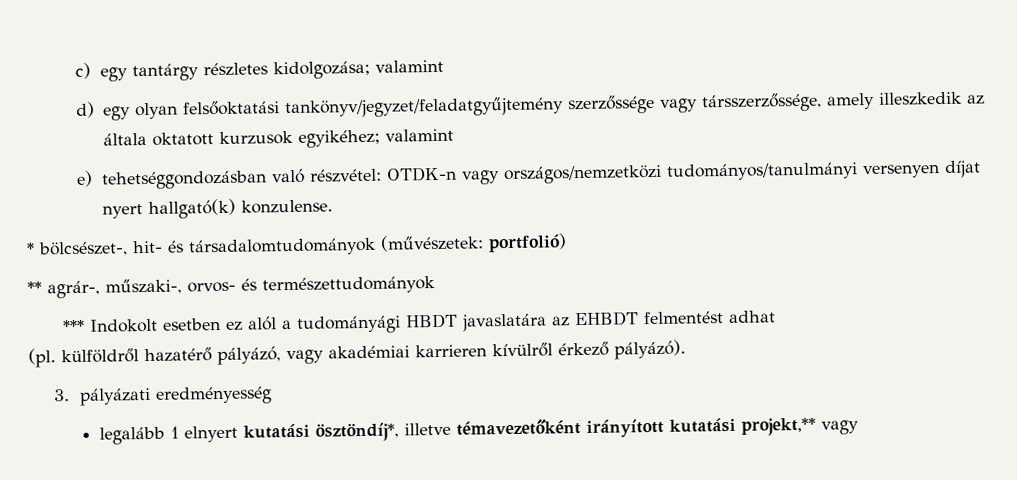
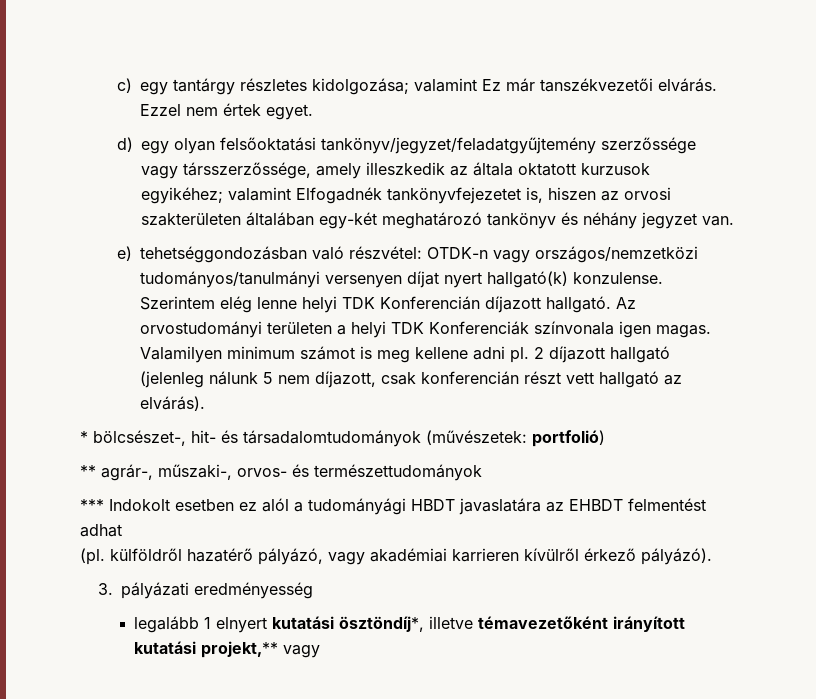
- c) egy tantárgy részletes kidolgozása; valamint
+ c) egy tantárgy részletes kidolgozása; valamint Ez már tanszékvezetői elvárás. Ezzel nem értek egyet.
- d) egy olyan felsőoktatási tankönyv/jegyzet/feladatgyűjtemény szerzőssége vagy társszerzőssége, amely illeszkedik az általa oktatott kurzusok egyikéhez; valamint
+ d) egy olyan felsőoktatási tankönyv/jegyzet/feladatgyűjtemény szerzőssége vagy társszerzőssége, amely illeszkedik az általa oktatott kurzusok egyikéhez; valamint Elfogadnék tankönyvfejezetet is, hiszen az orvosi szakterületen általában egy-két meghatározó tankönyv és néhány jegyzet van.
+ Szerintem elég lenne helyi TDK Konferencián díjazott hallgató. Az orvostudományi területen a helyi TDK Konferenciák színvonala igen magas. Valamilyen minimum számot is meg kellene adni pl. 2 díjazott hallgató (jelenleg nálunk 5 nem díjazott, csak konferencián részt vett hallgató az elvárás).

